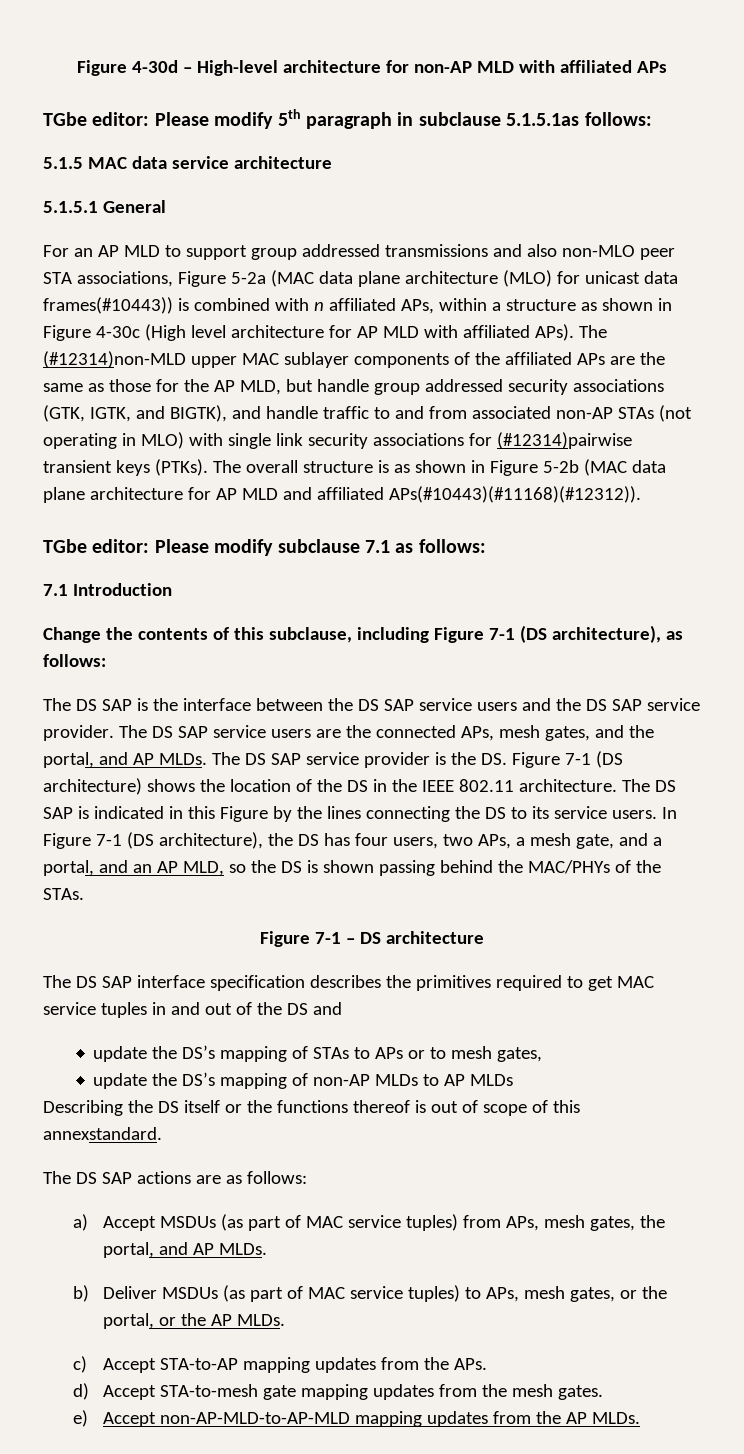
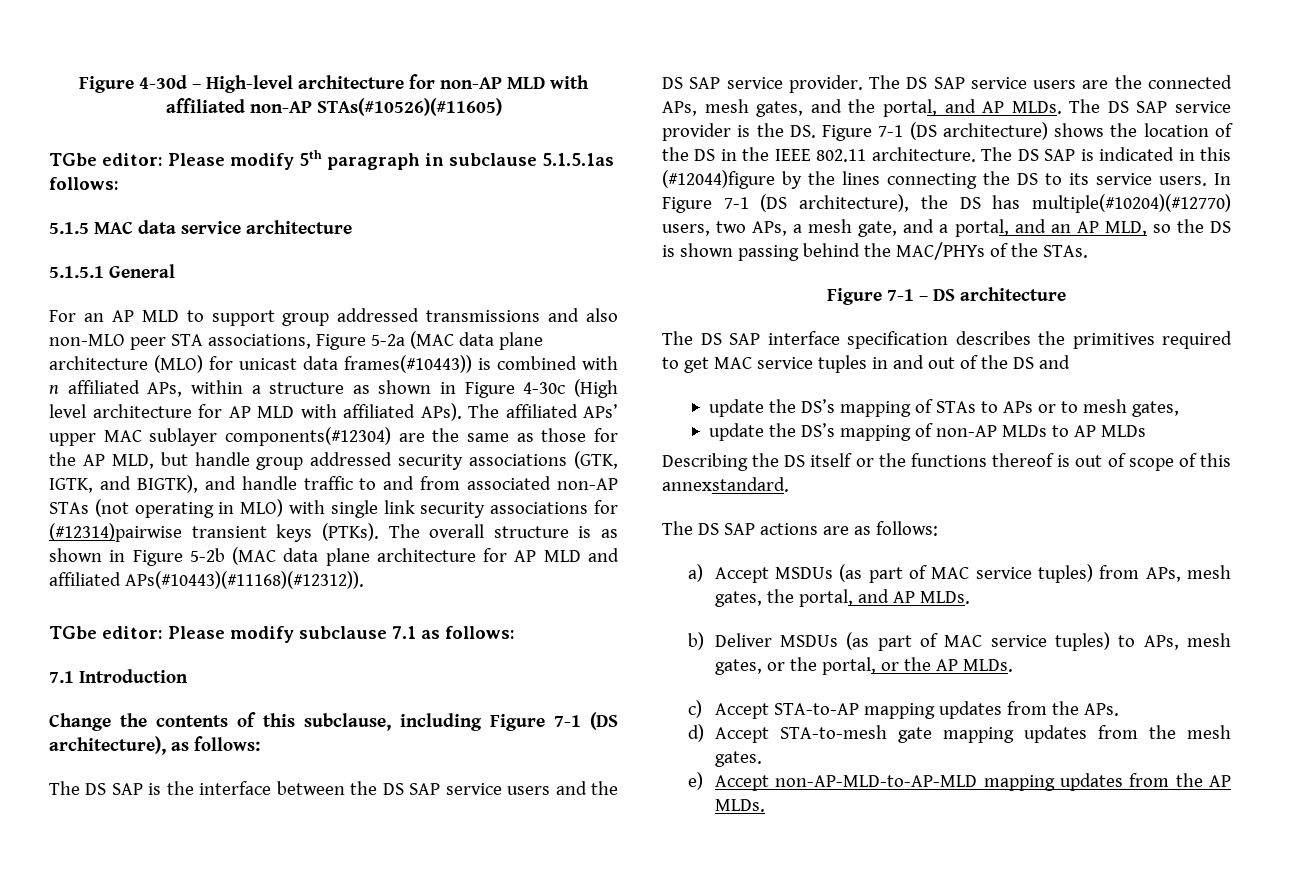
- Figure 4-30d – High-level architecture for non-AP MLD with affiliated APs
+ Figure 4-30d – High-level architecture for non-AP MLD with affiliated non-AP STAs(#10526)(#11605)
- The (#12314)non-MLD upper MAC sublayer components of the affiliated APs are the same as those for the AP MLD, but handle group addressed security associations (GTK, IGTK, and BIGTK), and handle traffic to and from associated non-AP STAs (not operating in MLO) with single link security associations for (#12314)pairwise transient keys (PTKs).
+ The affiliated APs’ upper MAC sublayer components(#12304) are the same as those for the AP MLD, but handle group addressed security associations (GTK, IGTK, and BIGTK), and handle traffic to and from associated non-AP STAs (not operating in MLO) with single link security associations for (#12314)pairwise transient keys (PTKs).
- The DS SAP is indicated in this Figure by the lines connecting the DS to its service users.
+ The DS SAP is indicated in this (#12044)figure by the lines connecting the DS to its service users.
- In Figure 7-1 (DS architecture), the DS has four users, two APs, a mesh gate, and a portal, and an AP MLD, so the DS is shown passing behind the MAC/PHYs of the STAs.
+ In Figure 7-1 (DS architecture), the DS has multiple(#10204)(#12770) users, two APs, a mesh gate, and a portal, and an AP MLD, so the DS is shown passing behind the MAC/PHYs of the STAs.

